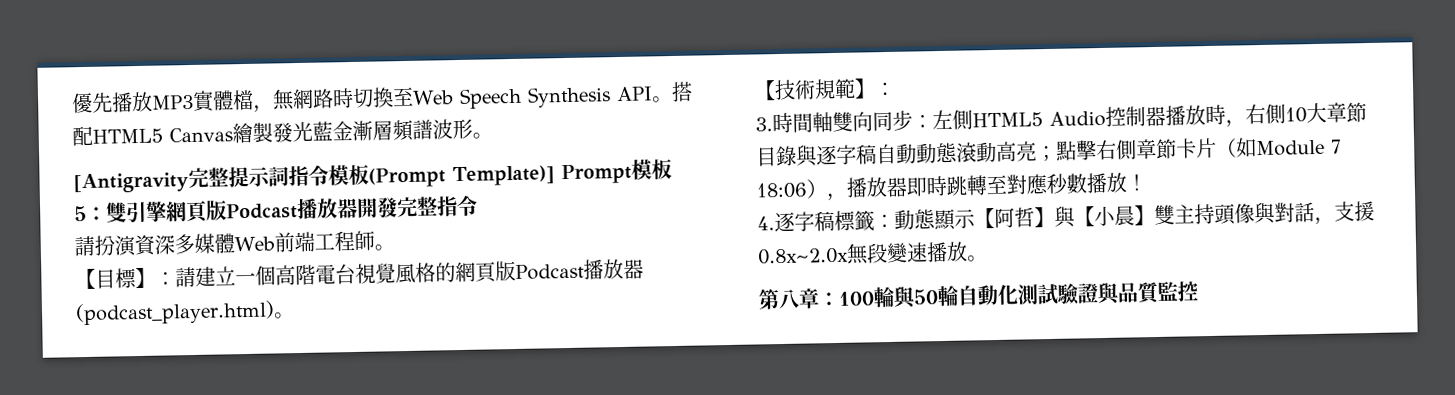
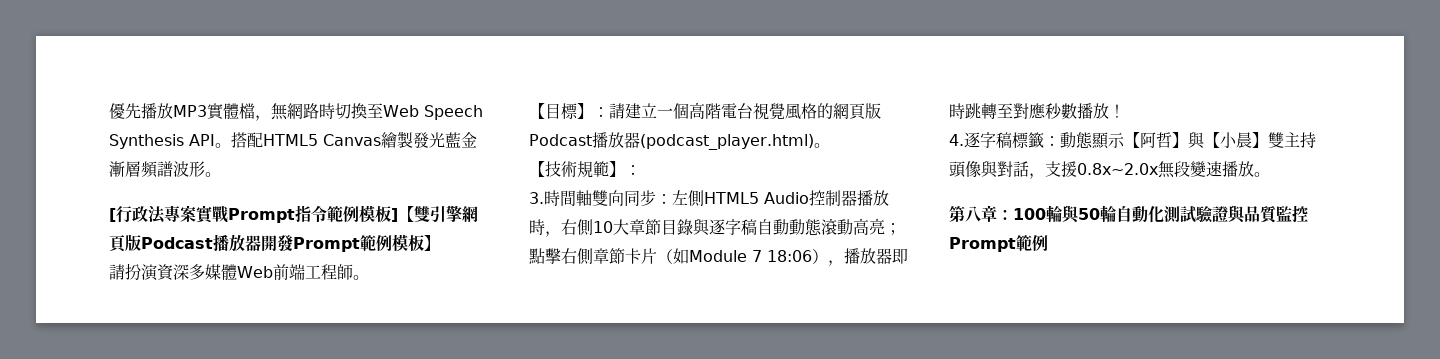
- [Antigravity完整提示詞指令模板(Prompt Template)] Prompt模板5：雙引擎網頁版Podcast播放器開發完整指令
+ [行政法專案實戰Prompt指令範例模板]【雙引擎網頁版Podcast播放器開發Prompt範例模板】
- 第八章：100輪與50輪自動化測試驗證與品質監控
+ 第八章：100輪與50輪自動化測試驗證與品質監控Prompt範例

